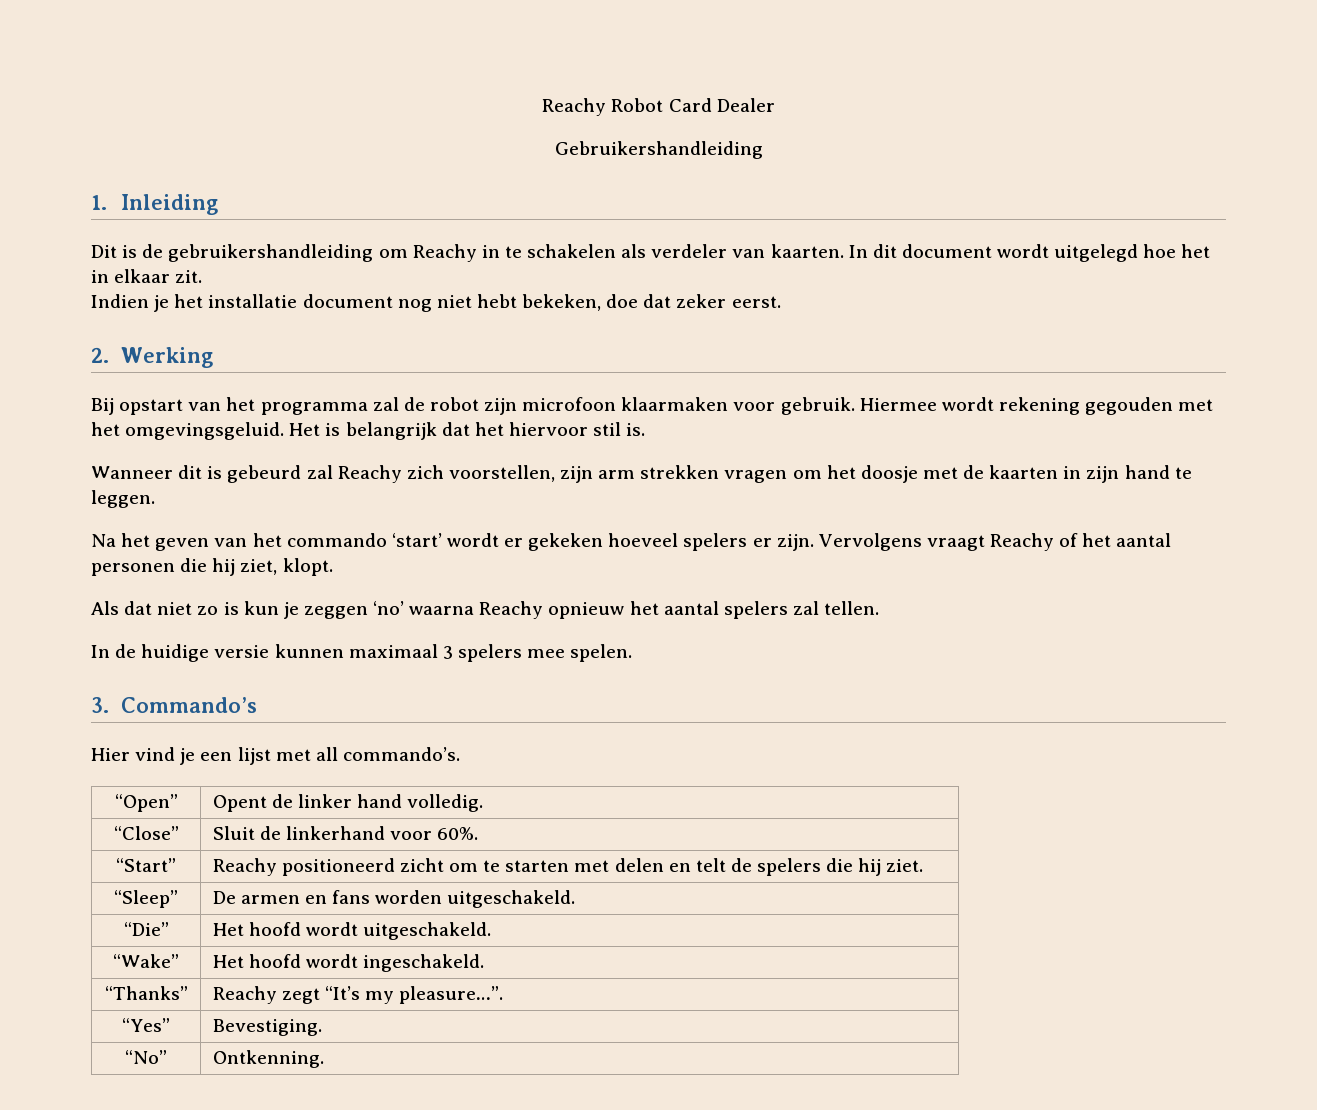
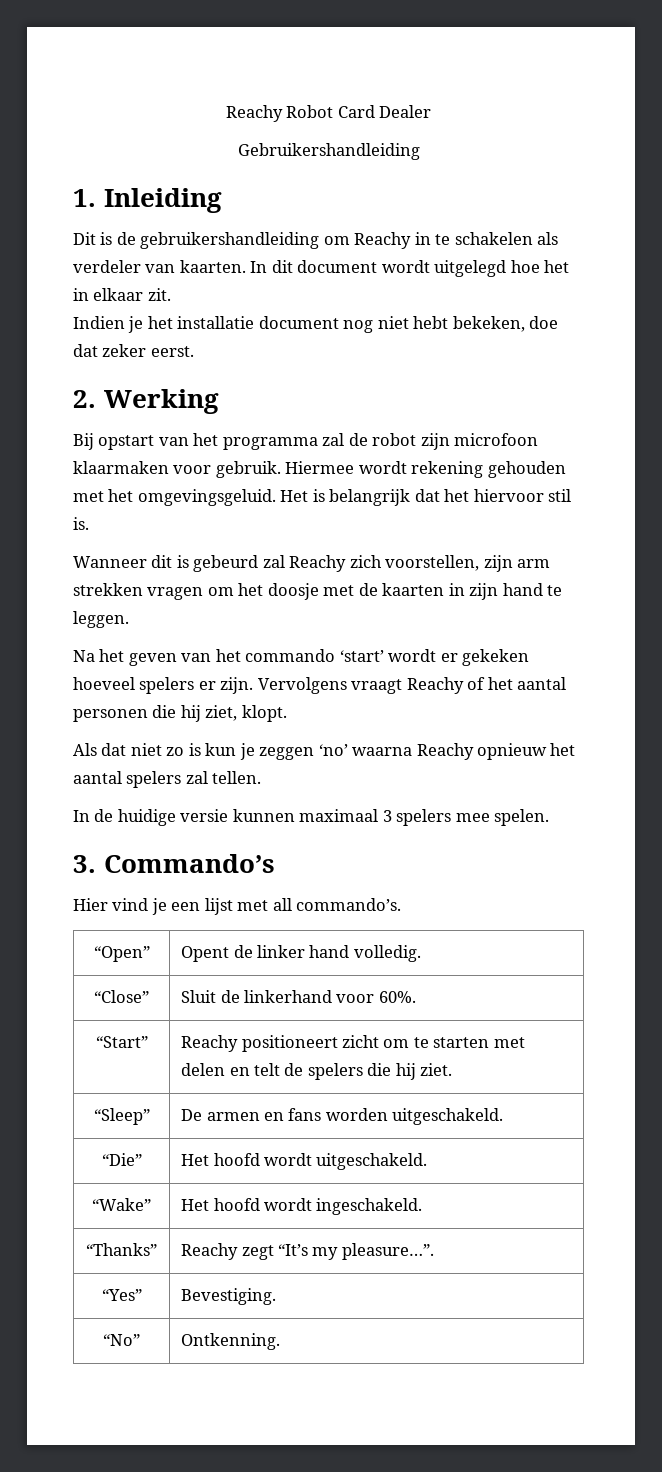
- Hiermee wordt rekening gegouden met het omgevingsgeluid.
+ Hiermee wordt rekening gehouden met het omgevingsgeluid.
- “Start” | Reachy positioneerd zicht om te starten met delen en telt de spelers die hij ziet.
+ “Start” | Reachy positioneert zicht om te starten met delen en telt de spelers die hij ziet.

